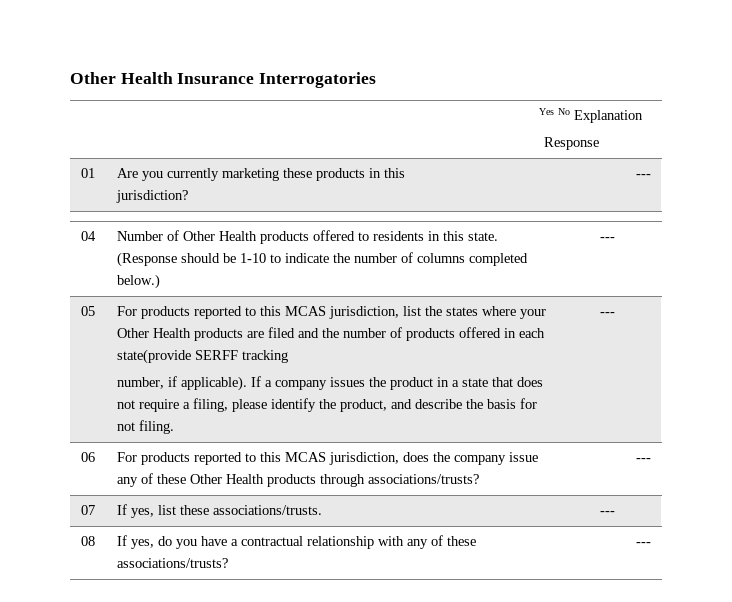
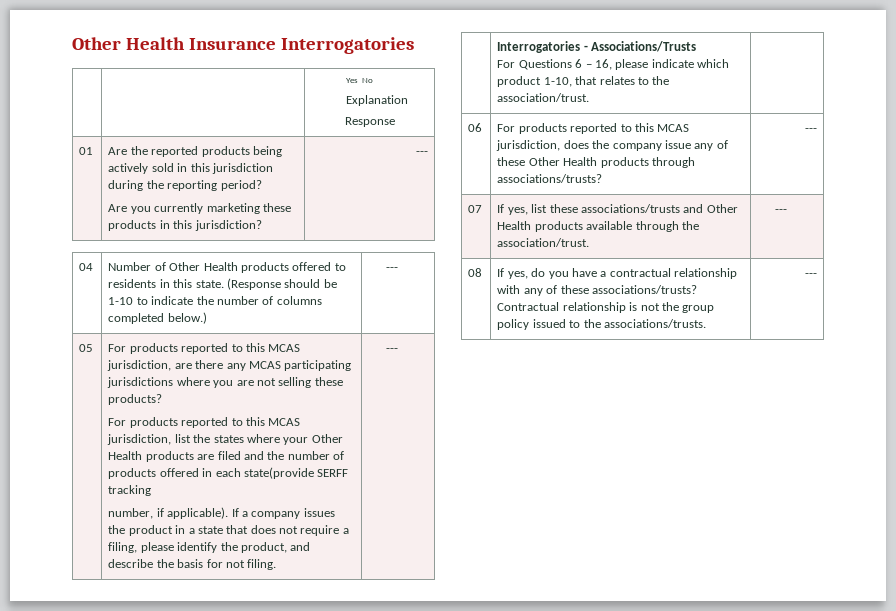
- 01 | Are you currently marketing these products in this jurisdiction? | ---
+ 01 | Are the reported products being actively sold in this jurisdiction during the reporting period?
+ Are you currently marketing these products in this jurisdiction? | ---
+ For products reported to this MCAS jurisdiction, are there any MCAS participating jurisdictions where you are not selling these products?
+ | Interrogatories - Associations/Trusts
+ For Questions 6 – 16, please indicate which product 1-10, that relates to the association/trust. |
- 07 | If yes, list these associations/trusts. | ---
+ 07 | If yes, list these associations/trusts and Other Health products available through the association/trust. | ---
- 08 | If yes, do you have a contractual relationship with any of these associations/trusts? | ---
+ 08 | If yes, do you have a contractual relationship with any of these associations/trusts? Contractual relationship is not the group policy issued to the associations/trusts. | ---

